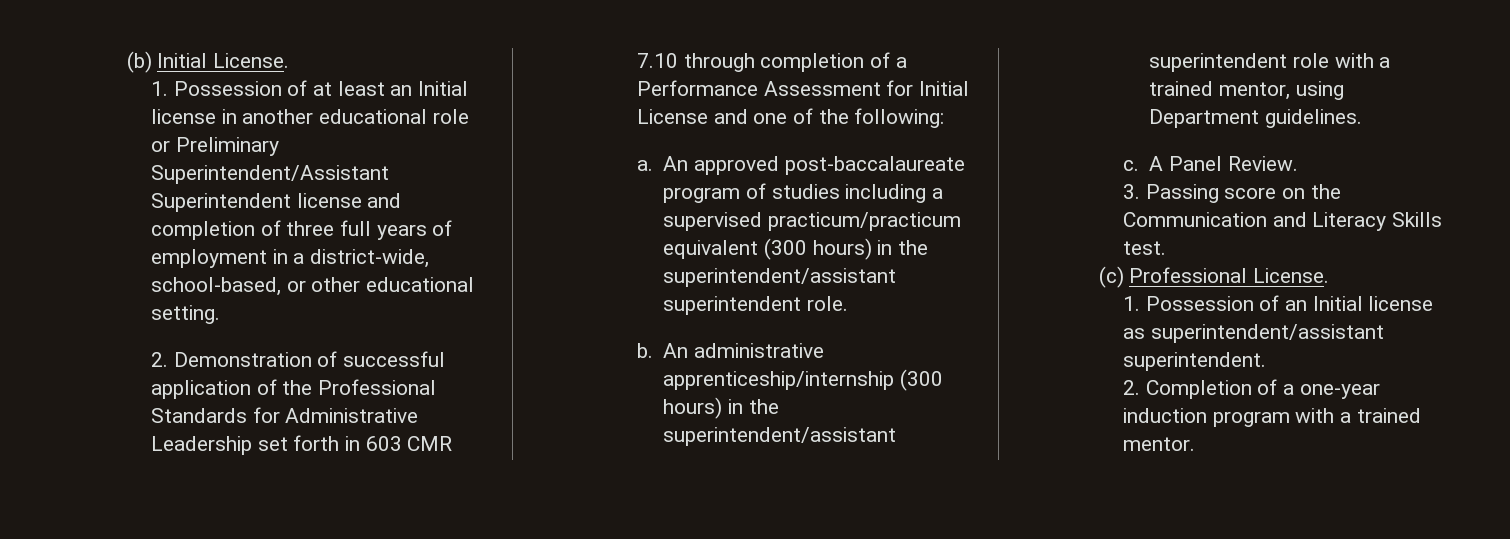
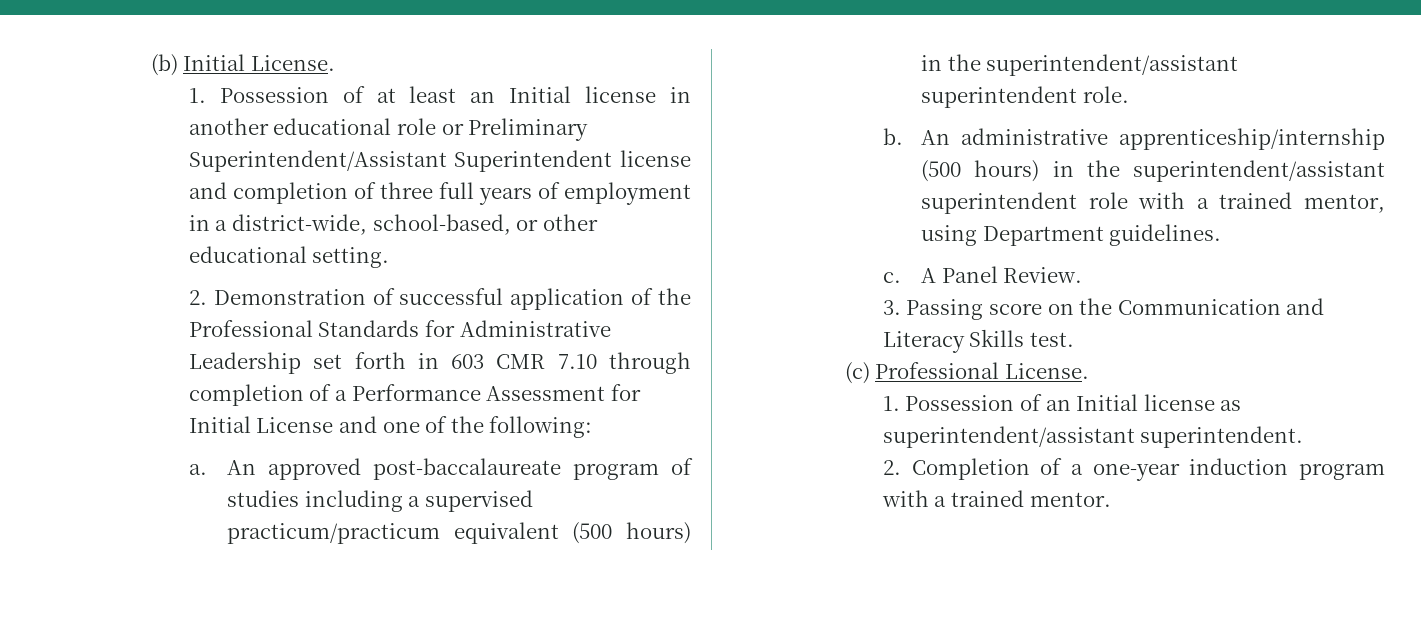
- An approved post-baccalaureate program of studies including a supervised practicum/practicum equivalent (300 hours) in the superintendent/assistant superintendent role.
+ An approved post-baccalaureate program of studies including a supervised practicum/practicum equivalent (500 hours) in the superintendent/assistant superintendent role.
- An administrative apprenticeship/internship (300 hours) in the superintendent/assistant superintendent role with a trained mentor, using Department guidelines.
+ An administrative apprenticeship/internship (500 hours) in the superintendent/assistant superintendent role with a trained mentor, using Department guidelines.

